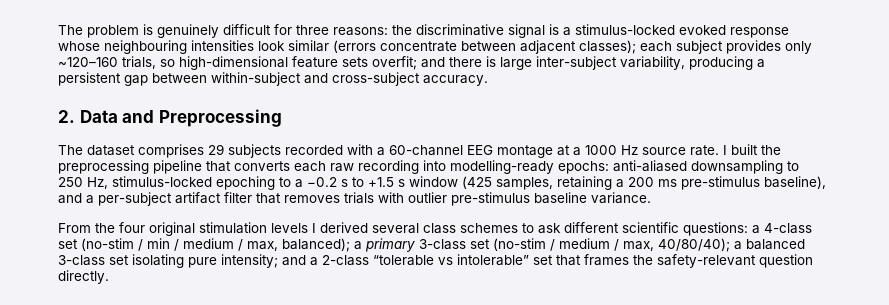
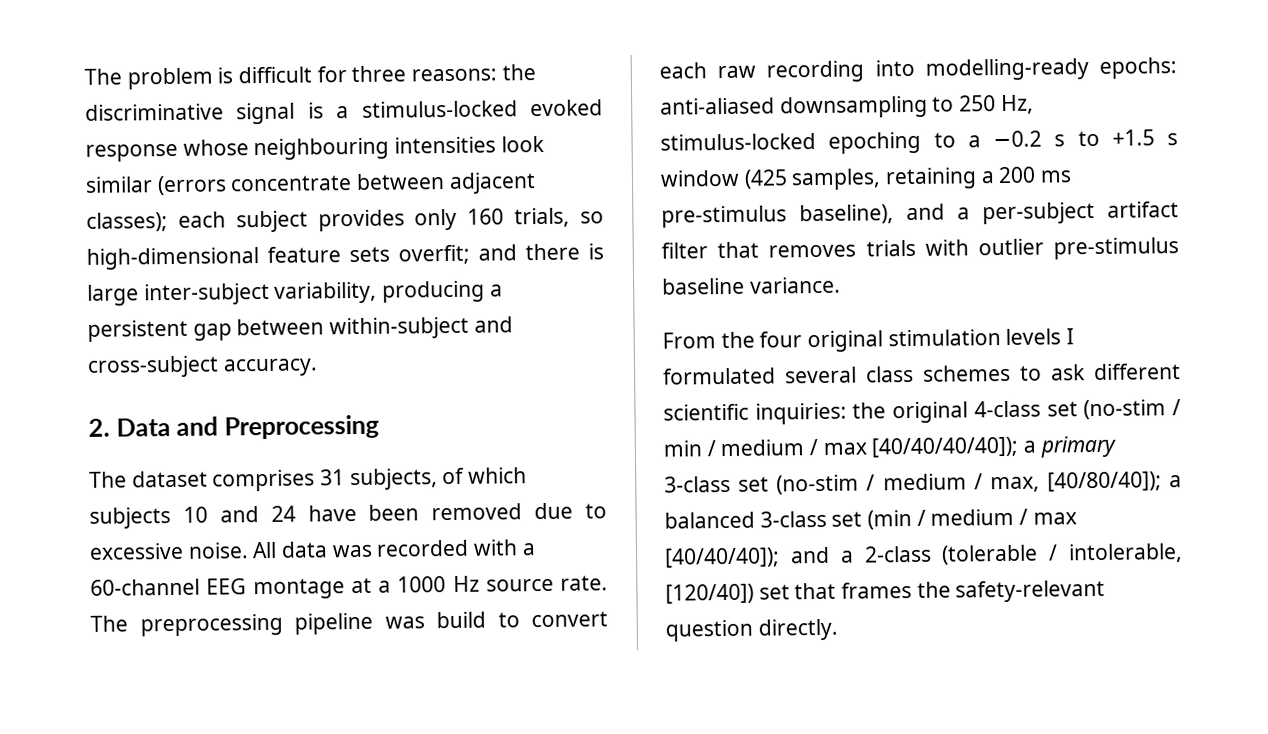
- The problem is genuinely difficult for three reasons: the discriminative signal is a stimulus-locked evoked response whose neighbouring intensities look similar (errors concentrate between adjacent classes); each subject provides only ~120–160 trials, so high-dimensional feature sets overfit; and there is large inter-subject variability, producing a persistent gap between within-subject and cross-subject accuracy.
+ The problem is difficult for three reasons: the discriminative signal is a stimulus-locked evoked response whose neighbouring intensities look similar (errors concentrate between adjacent classes); each subject provides only 160 trials, so high-dimensional feature sets overfit; and there is large inter-subject variability, producing a persistent gap between within-subject and cross-subject accuracy.
- The dataset comprises 29 subjects recorded with a 60-channel EEG montage at a 1000 Hz source rate.
+ The dataset comprises 31 subjects, of which subjects 10 and 24 have been removed due to excessive noise. All data was recorded with a 60-channel EEG montage at a 1000 Hz source rate.
- I built the preprocessing pipeline that converts each raw recording into modelling-ready epochs: anti-aliased downsampling to 250 Hz, stimulus-locked epoching to a −0.2 s to +1.5 s window (425 samples, retaining a 200 ms pre-stimulus baseline), and a per-subject artifact filter that removes trials with outlier pre-stimulus baseline variance.
+ The preprocessing pipeline was build to convert each raw recording into modelling-ready epochs: anti-aliased downsampling to 250 Hz, stimulus-locked epoching to a −0.2 s to +1.5 s window (425 samples, retaining a 200 ms pre-stimulus baseline), and a per-subject artifact filter that removes trials with outlier pre-stimulus baseline variance.
- From the four original stimulation levels I derived several class schemes to ask different scientific questions: a 4-class set (no-stim / min / medium / max, balanced); a primary 3-class set (no-stim / medium / max, 40/80/40); a balanced 3-class set isolating pure intensity; and a 2-class “tolerable vs intolerable” set that frames the safety-relevant question directly.
+ From the four original stimulation levels I formulated several class schemes to ask different scientific inquiries: the original 4-class set (no-stim / min / medium / max [40/40/40/40]); a primary 3-class set (no-stim / medium / max, [40/80/40]); a balanced 3-class set (min / medium / max [40/40/40]); and a 2-class (tolerable / intolerable, [120/40]) set that frames the safety-relevant question directly.

